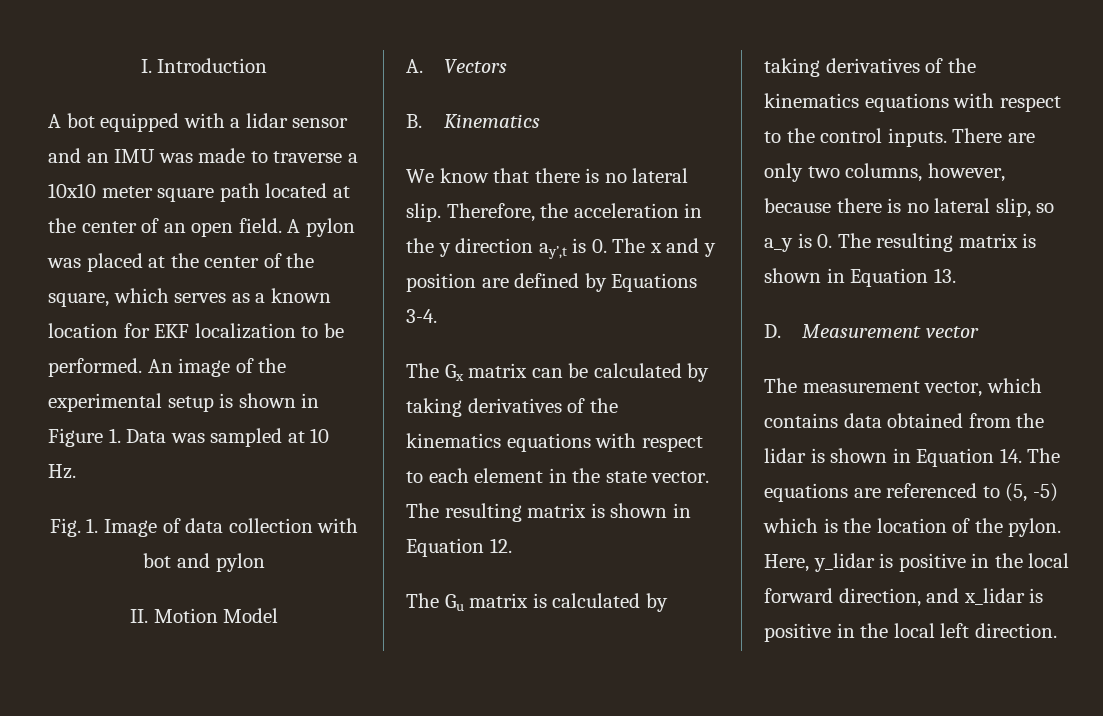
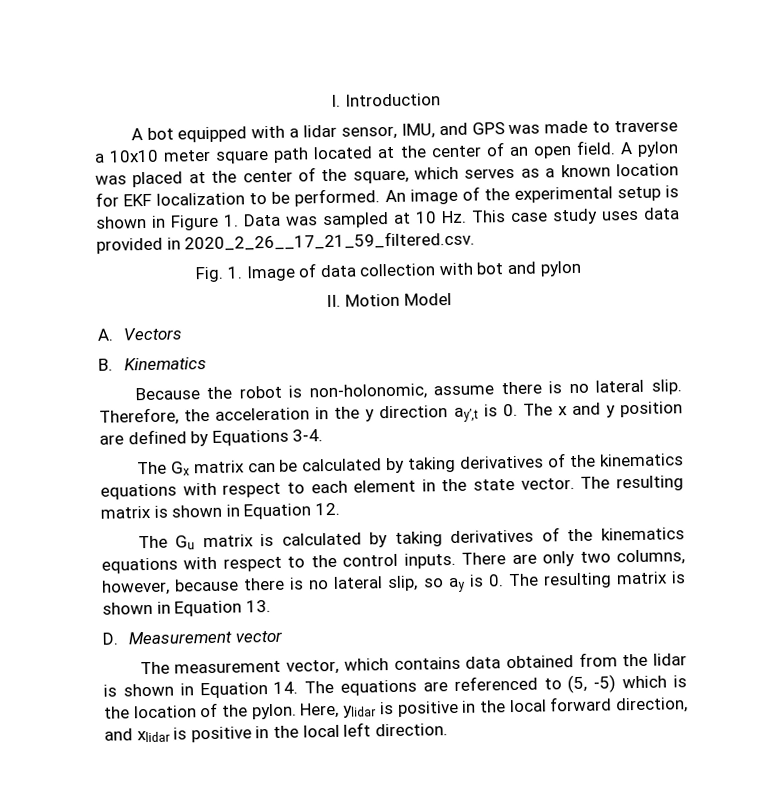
- A bot equipped with a lidar sensor and an IMU was made to traverse a 10x10 meter square path located at the center of an open field.
+ A bot equipped with a lidar sensor, IMU, and GPS was made to traverse a 10x10 meter square path located at the center of an open field.
- An image of the experimental setup is shown in Figure 1. Data was sampled at 10 Hz.
+ An image of the experimental setup is shown in Figure 1. Data was sampled at 10 Hz. This case study uses data provided in 2020_2_26__17_21_59_filtered.csv.
- We know that there is no lateral slip.
+ Because the robot is non-holonomic, assume there is no lateral slip.
- There are only two columns, however, because there is no lateral slip, so a_y is 0. The resulting matrix is shown in Equation 13.
+ There are only two columns, however, because there is no lateral slip, so ay is 0. The resulting matrix is shown in Equation 13.
- Here, y_lidar is positive in the local forward direction, and x_lidar is positive in the local left direction.
+ Here, ylidar is positive in the local forward direction, and xlidar is positive in the local left direction.

